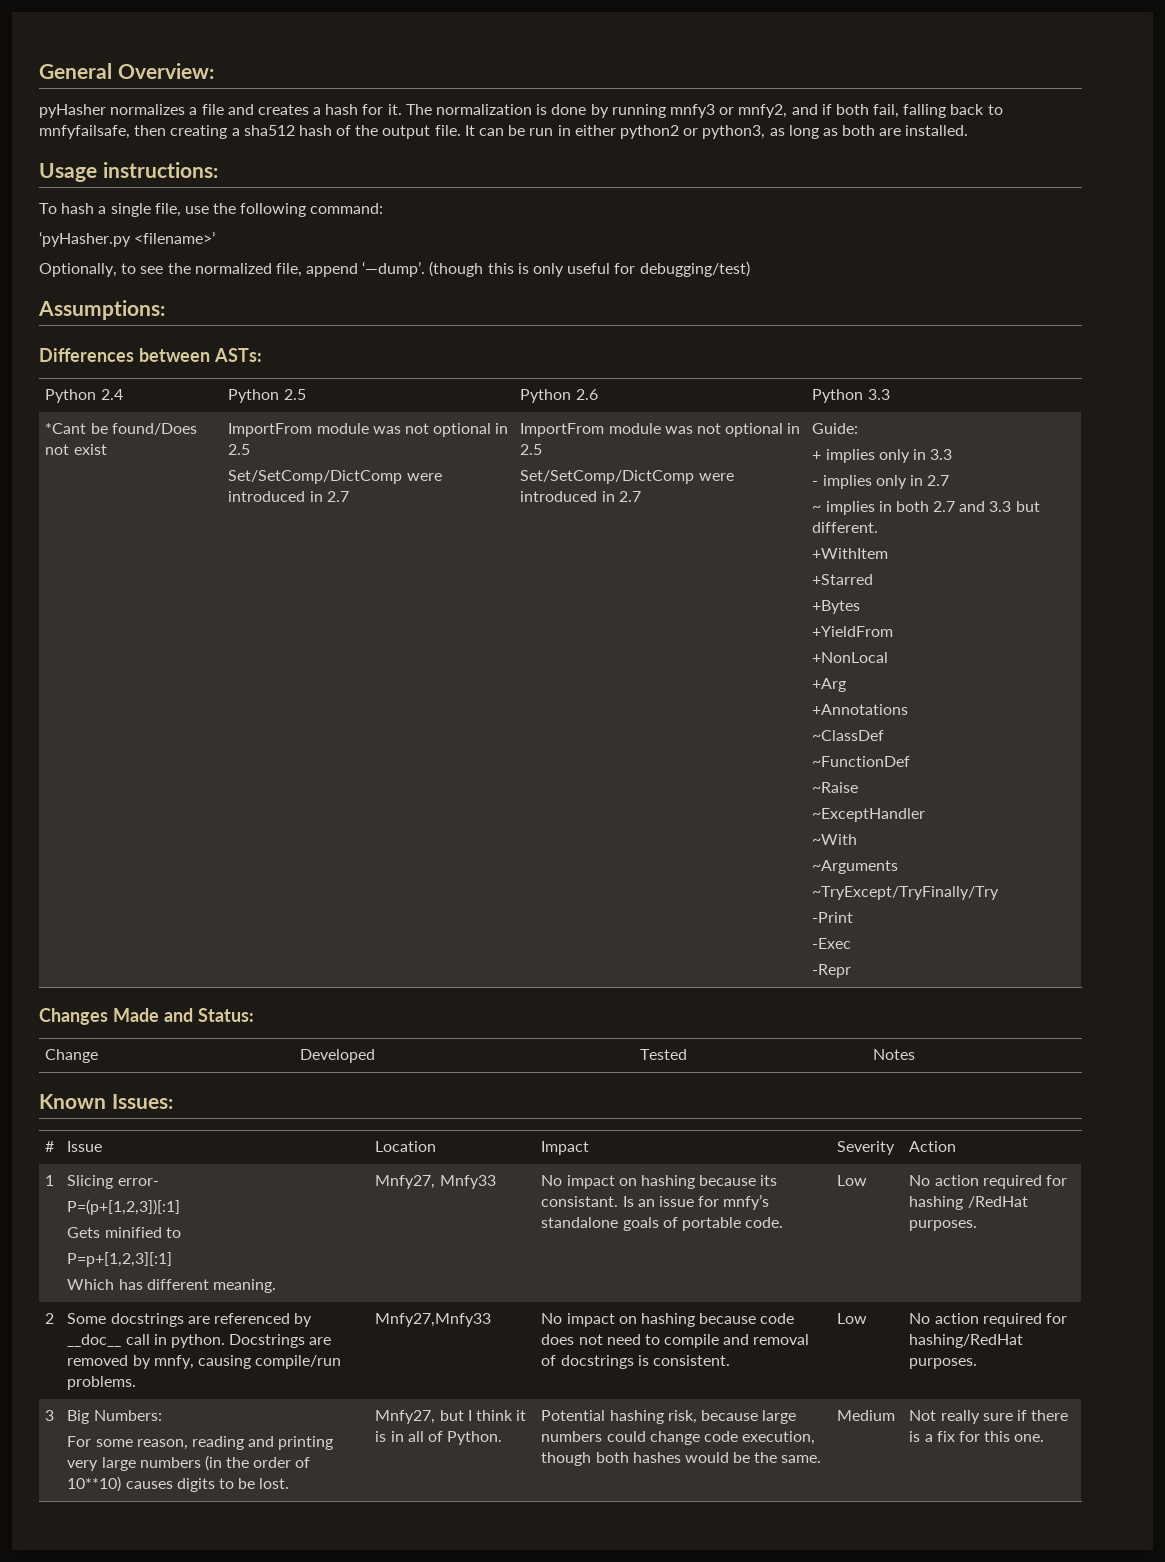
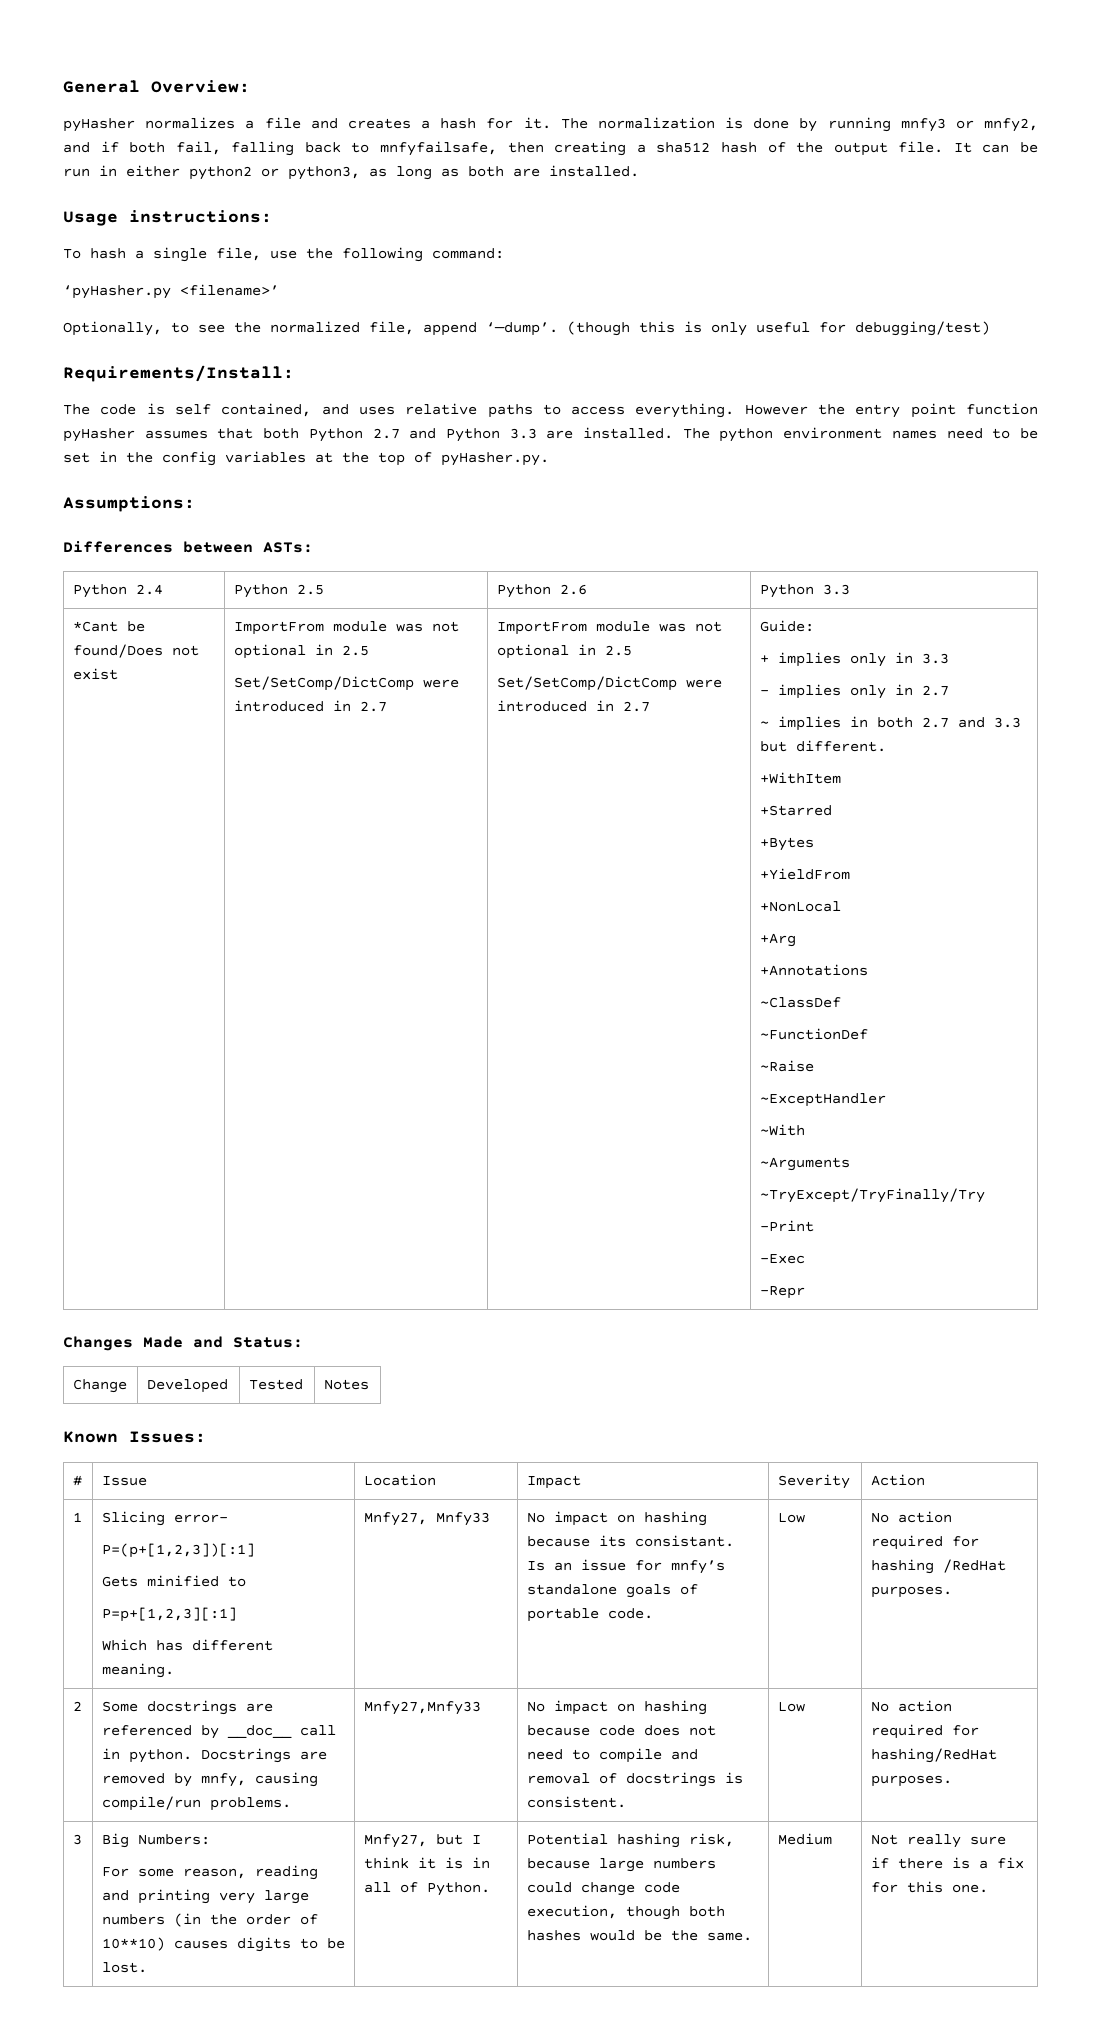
+ Requirements/Install:
+ The code is self contained, and uses relative paths to access everything. However the entry point function pyHasher assumes that both Python 2.7 and Python 3.3 are installed. The python environment names need to be set in the config variables at the top of pyHasher.py.

